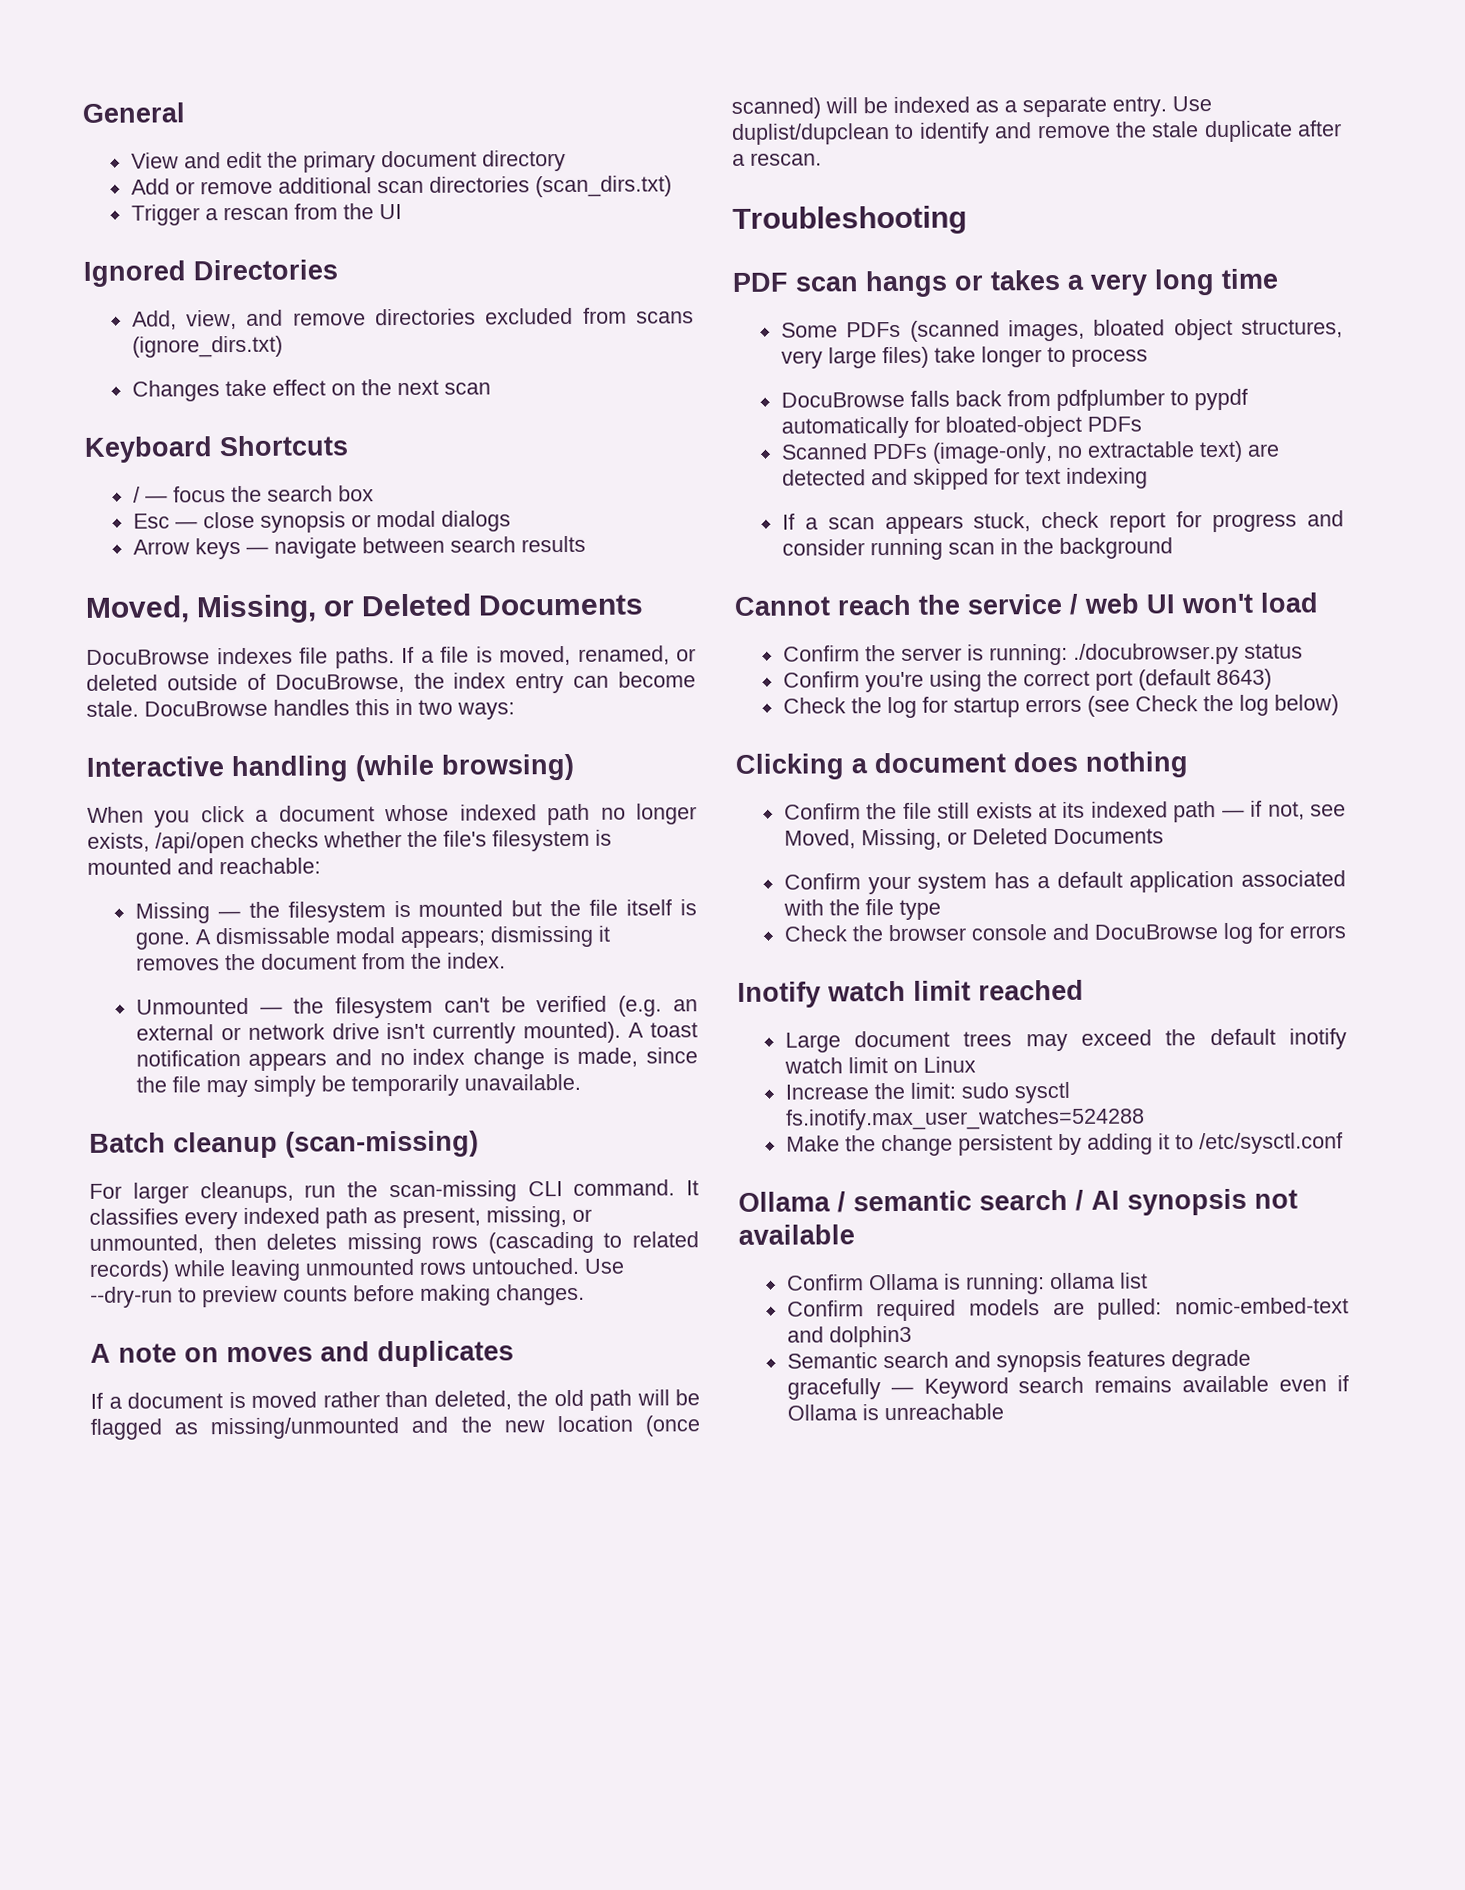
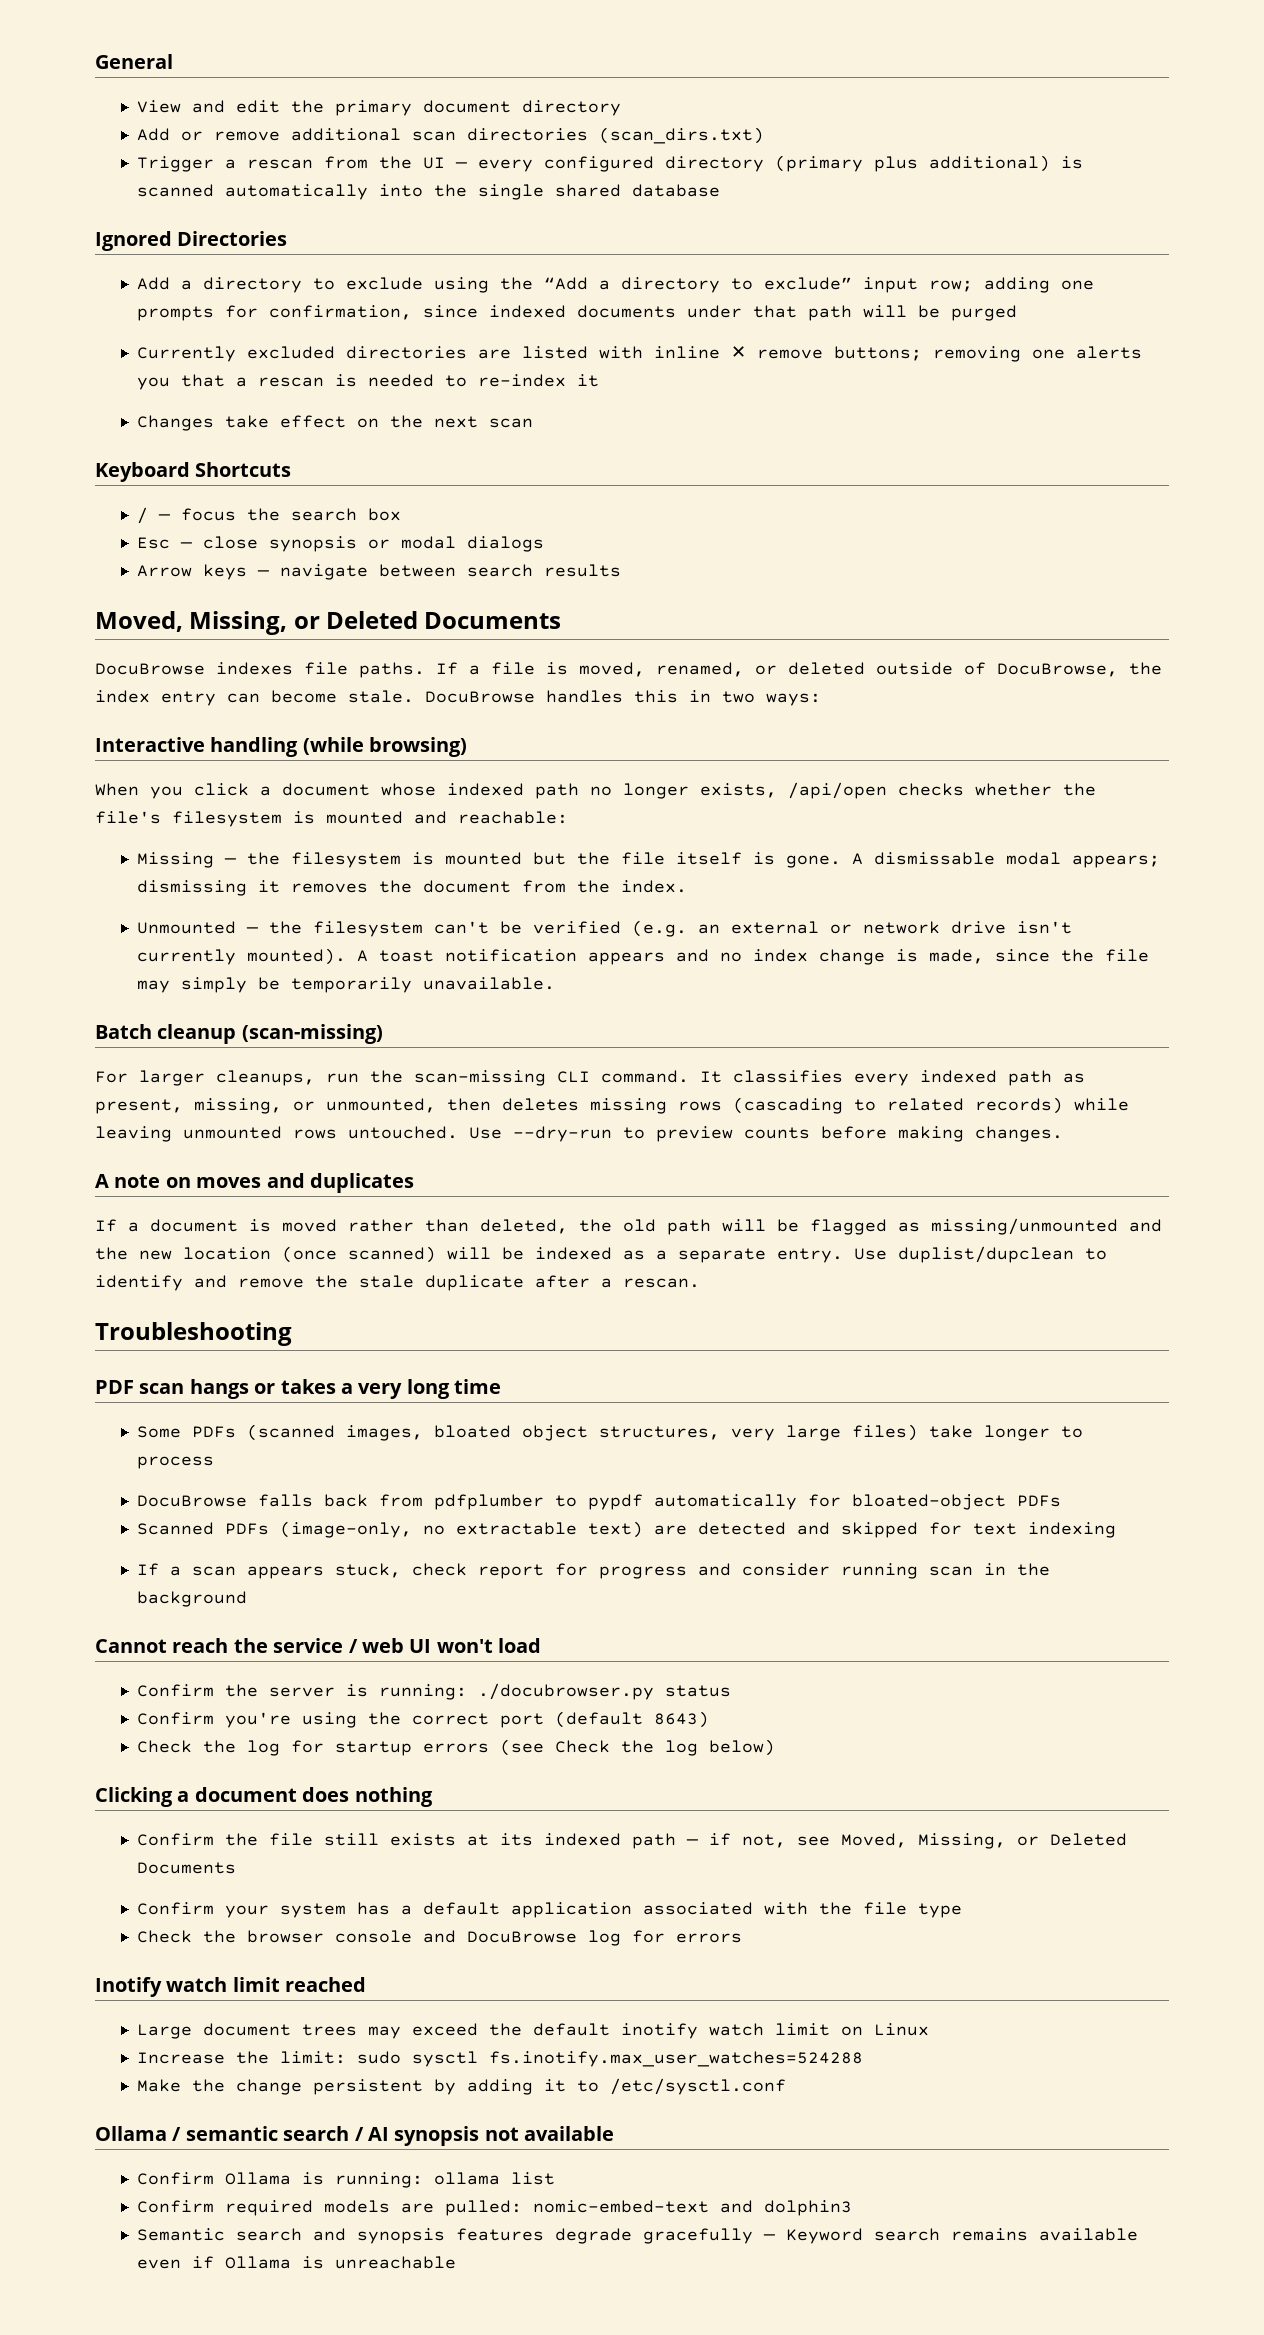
- Trigger a rescan from the UI
+ Trigger a rescan from the UI — every configured directory (primary plus additional) is scanned automatically into the single shared database
  Ignored Directories
- Add, view, and remove directories excluded from scans (ignore_dirs.txt)
+ Add a directory to exclude using the “Add a directory to exclude” input row; adding one prompts for confirmation, since indexed documents under that path will be purged
+ Currently excluded directories are listed with inline ✕ remove buttons; removing one alerts you that a rescan is needed to re-index it

